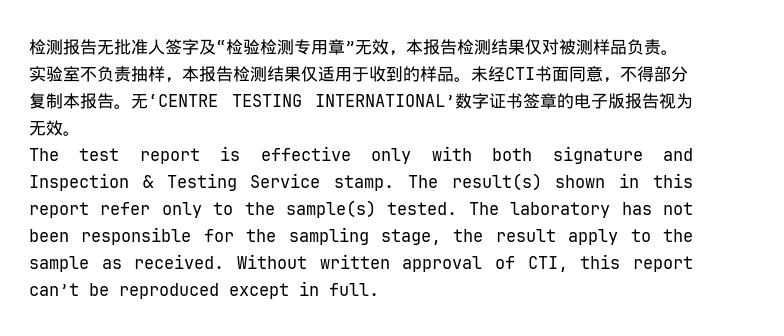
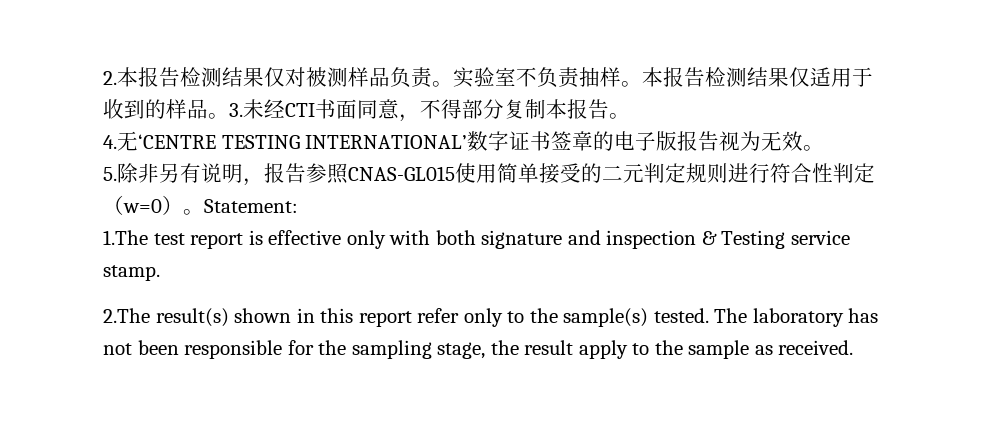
- 检测报告无批准人签字及“检验检测专用章”无效，本报告检测结果仅对被测样品负责。
+ 2.本报告检测结果仅对被测样品负责。
- 实验室不负责抽样，本报告检测结果仅适用于收到的样品。
+ 实验室不负责抽样。本报告检测结果仅适用于收到的样品。
- 未经CTI书面同意，不得部分复制本报告。无‘CENTRE TESTING INTERNATIONAL’数字证书签章的电子版报告视为无效。
+ 3.未经CTI书面同意，不得部分复制本报告。
+ 4.无‘CENTRE TESTING INTERNATIONAL’数字证书签章的电子版报告视为无效。
- The test report is effective only with both signature and Inspection & Testing Service stamp. The result(s) shown in this report refer only to the sample(s) tested.
+ 5.除非另有说明，报告参照CNAS-GL015使用简单接受的二元判定规则进行符合性判定（w=0）。Statement:
+ 1.The test report is effective only with both signature and inspection & Testing service stamp.
+ 2.The result(s) shown in this report refer only to the sample(s) tested.
- Without written approval of CTI, this report can’t be reproduced except in full.

